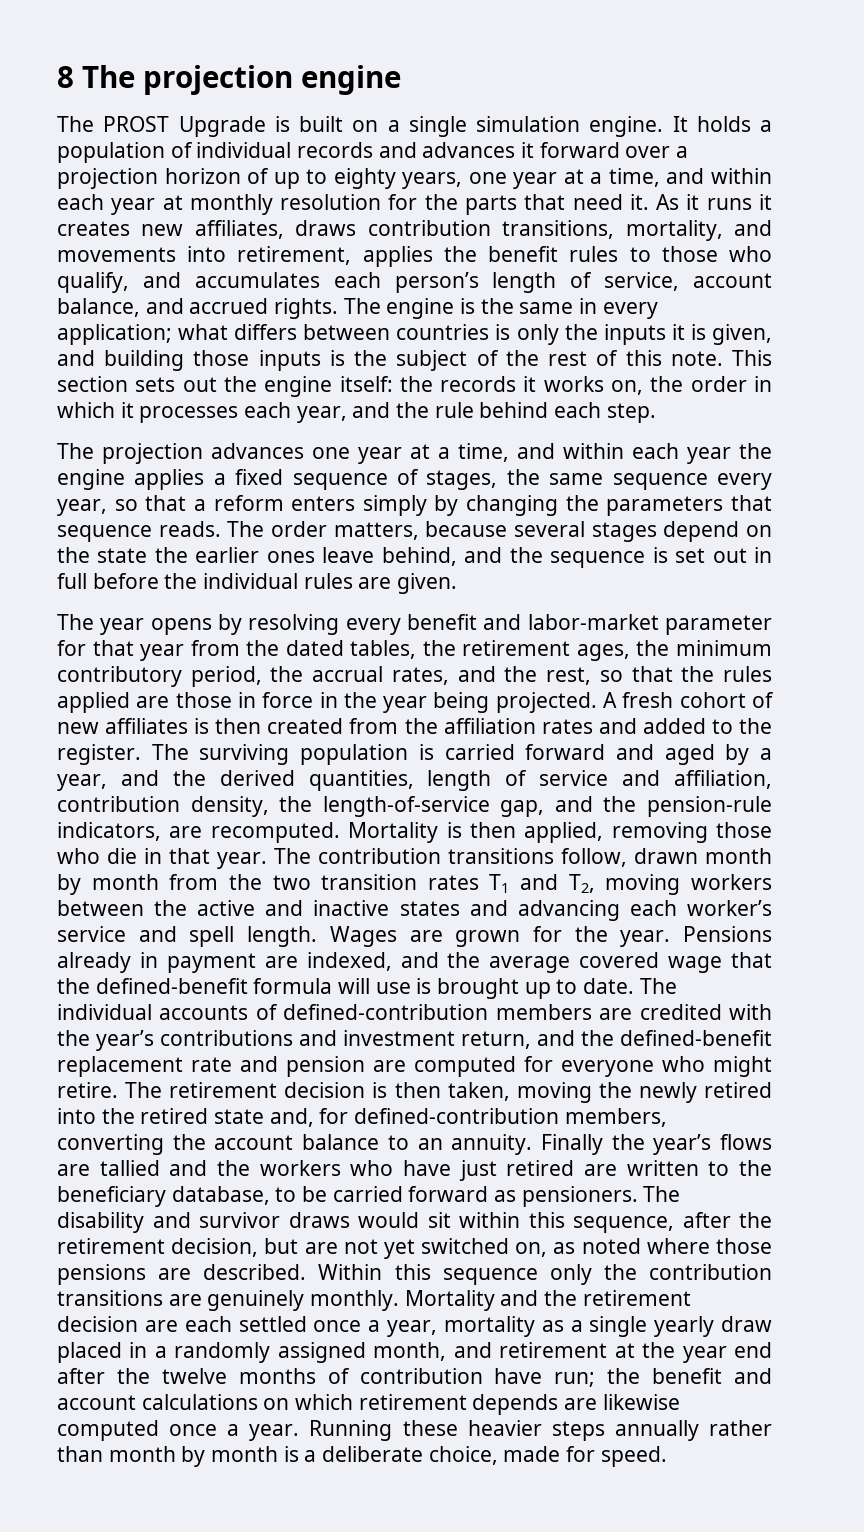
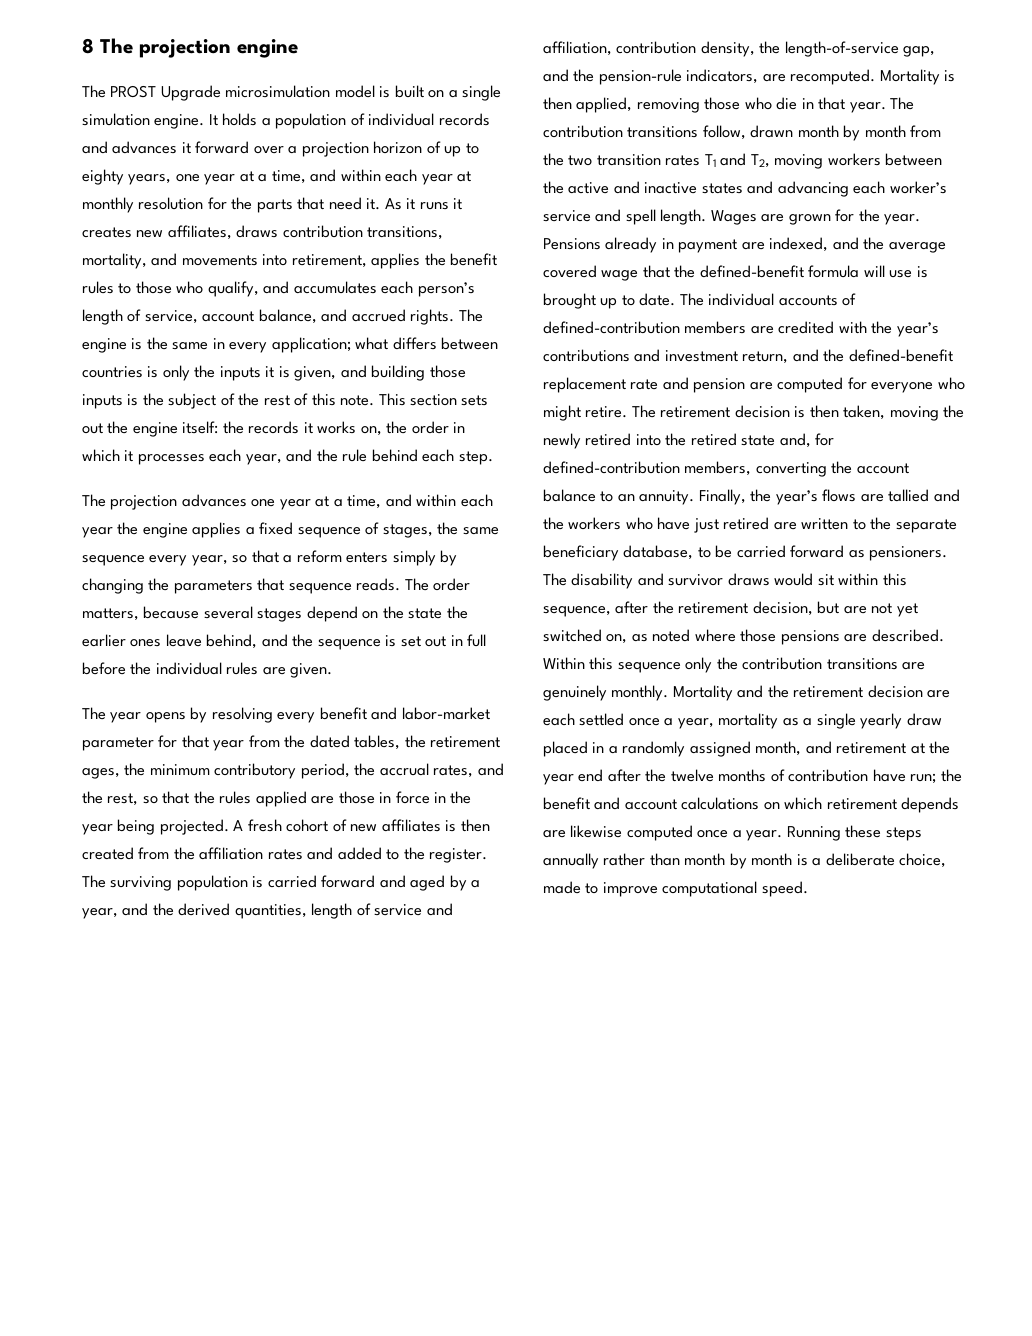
- The PROST Upgrade is built on a single simulation engine.
+ The PROST Upgrade microsimulation model is built on a single simulation engine.
- Finally the year’s flows are tallied and the workers who have just retired are written to the beneficiary database, to be carried forward as pensioners.
+ Finally, the year’s flows are tallied and the workers who have just retired are written to the separate beneficiary database, to be carried forward as pensioners.
- Running these heavier steps annually rather than month by month is a deliberate choice, made for speed.
+ Running these steps annually rather than month by month is a deliberate choice, made to improve computational speed.

